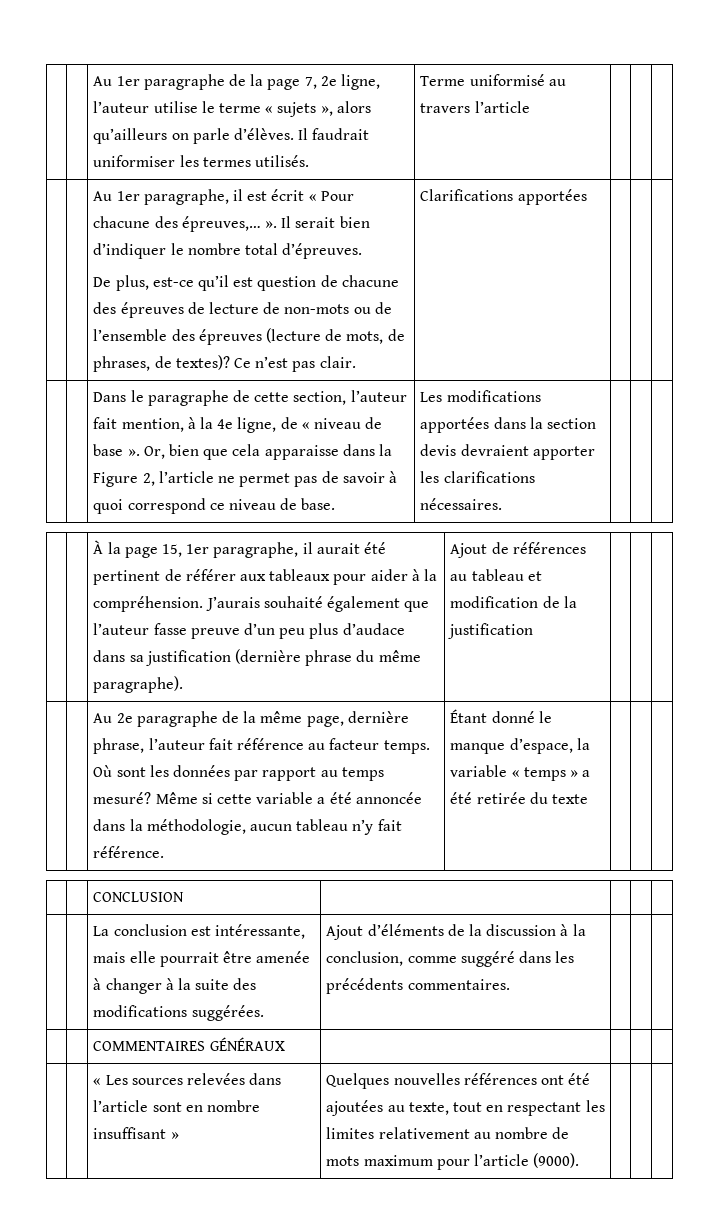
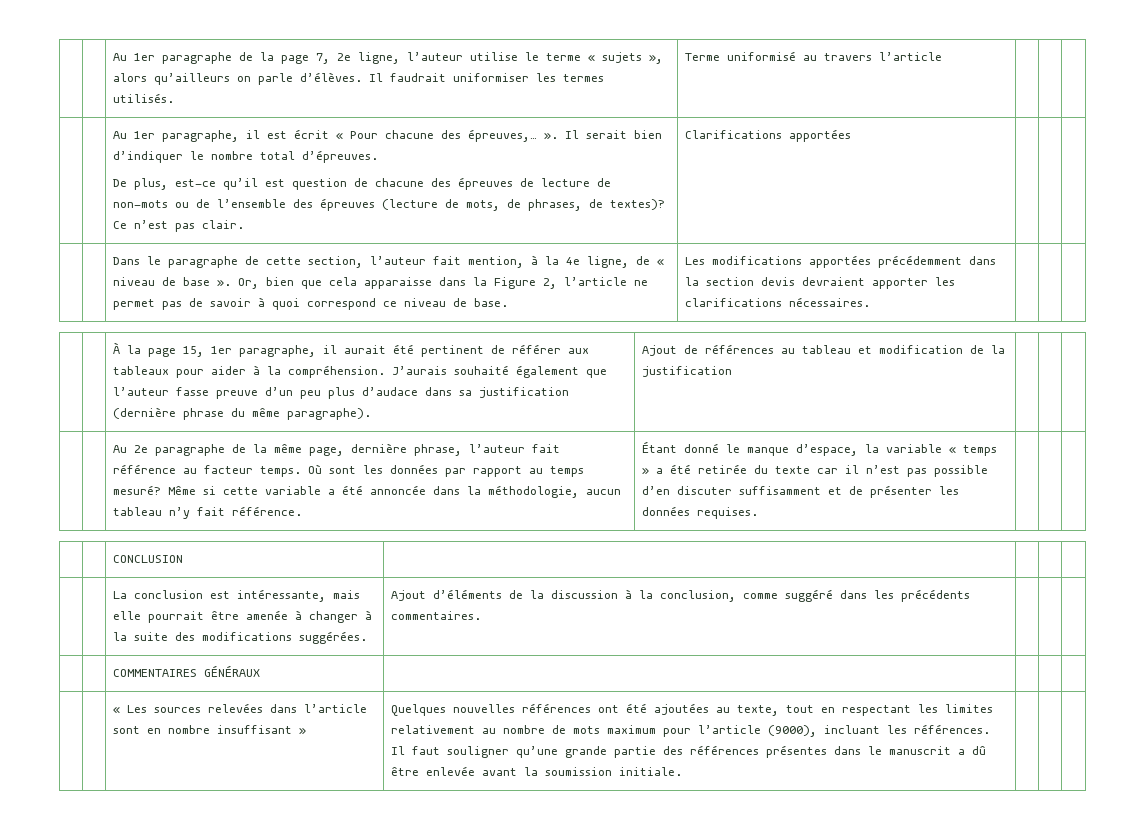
- Les modifications apportées dans la section devis devraient apporter les clarifications nécessaires.
+ Les modifications apportées précédemment dans la section devis devraient apporter les clarifications nécessaires.
- Étant donné le manque d’espace, la variable « temps » a été retirée du texte
+ Étant donné le manque d’espace, la variable « temps » a été retirée du texte car il n’est pas possible d’en discuter suffisamment et de présenter les données requises.
- Quelques nouvelles références ont été ajoutées au texte, tout en respectant les limites relativement au nombre de mots maximum pour l’article (9000).
+ Quelques nouvelles références ont été ajoutées au texte, tout en respectant les limites relativement au nombre de mots maximum pour l’article (9000), incluant les références. Il faut souligner qu’une grande partie des références présentes dans le manuscrit a dû être enlevée avant la soumission initiale.

